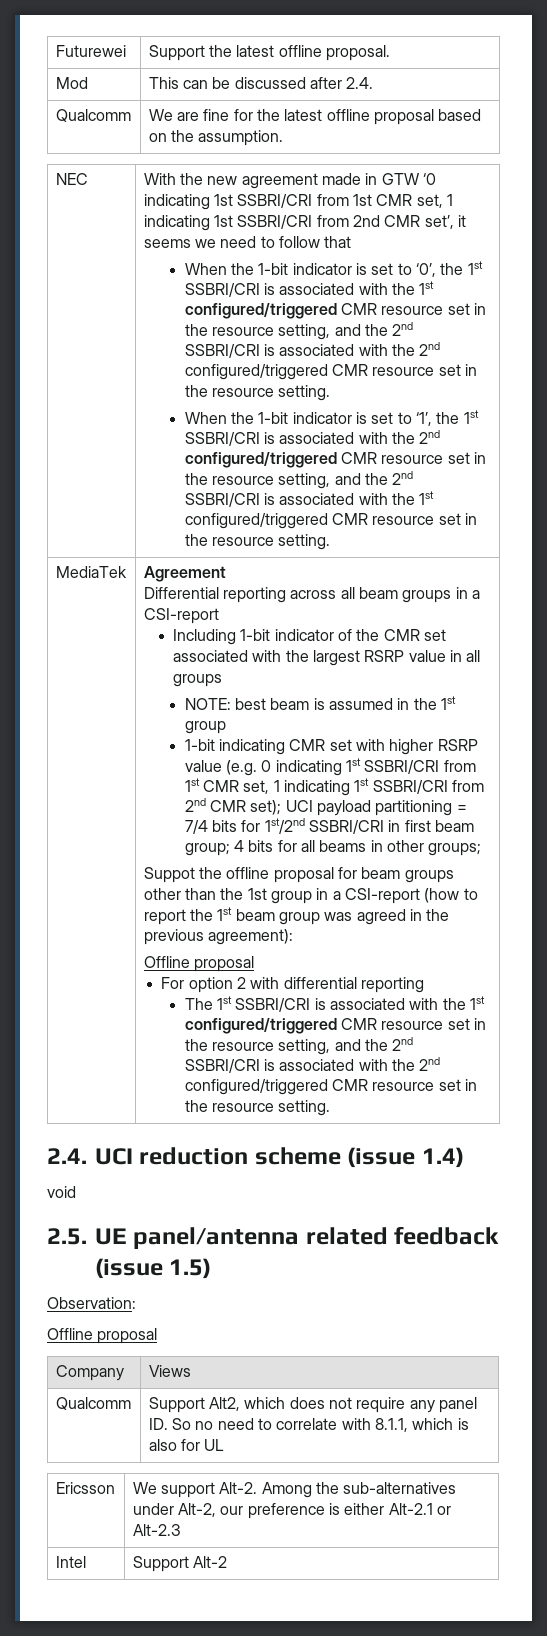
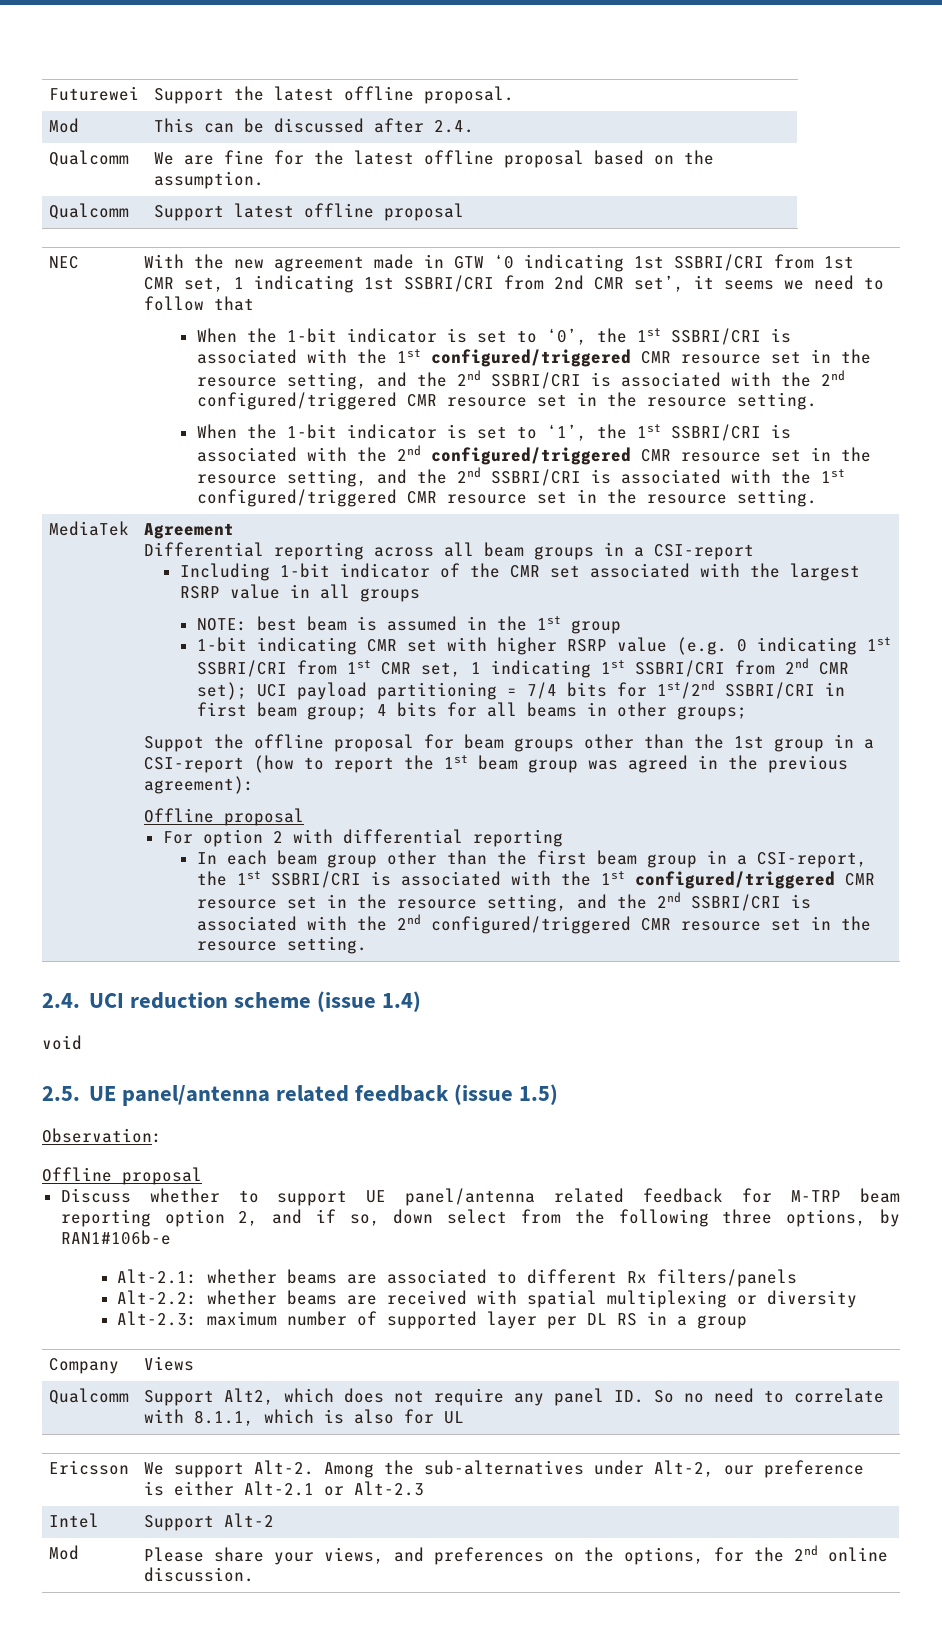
+ Qualcomm | Support latest offline proposal
- The 1st SSBRI/CRI is associated with the 1st configured/triggered CMR resource set in the resource setting, and the 2nd SSBRI/CRI is associated with the 2nd configured/triggered CMR resource set in the resource setting.
+ In each beam group other than the first beam group in a CSI-report, the 1st SSBRI/CRI is associated with the 1st configured/triggered CMR resource set in the resource setting, and the 2nd SSBRI/CRI is associated with the 2nd configured/triggered CMR resource set in the resource setting.
+ Discuss whether to support UE panel/antenna related feedback for M-TRP beam reporting option 2, and if so, down select from the following three options, by RAN1#106b-e
+ Alt-2.1: whether beams are associated to different Rx filters/panels
+ Alt-2.2: whether beams are received with spatial multiplexing or diversity
+ Alt-2.3: maximum number of supported layer per DL RS in a group
+ Mod | Please share your views, and preferences on the options, for the 2nd online discussion.

